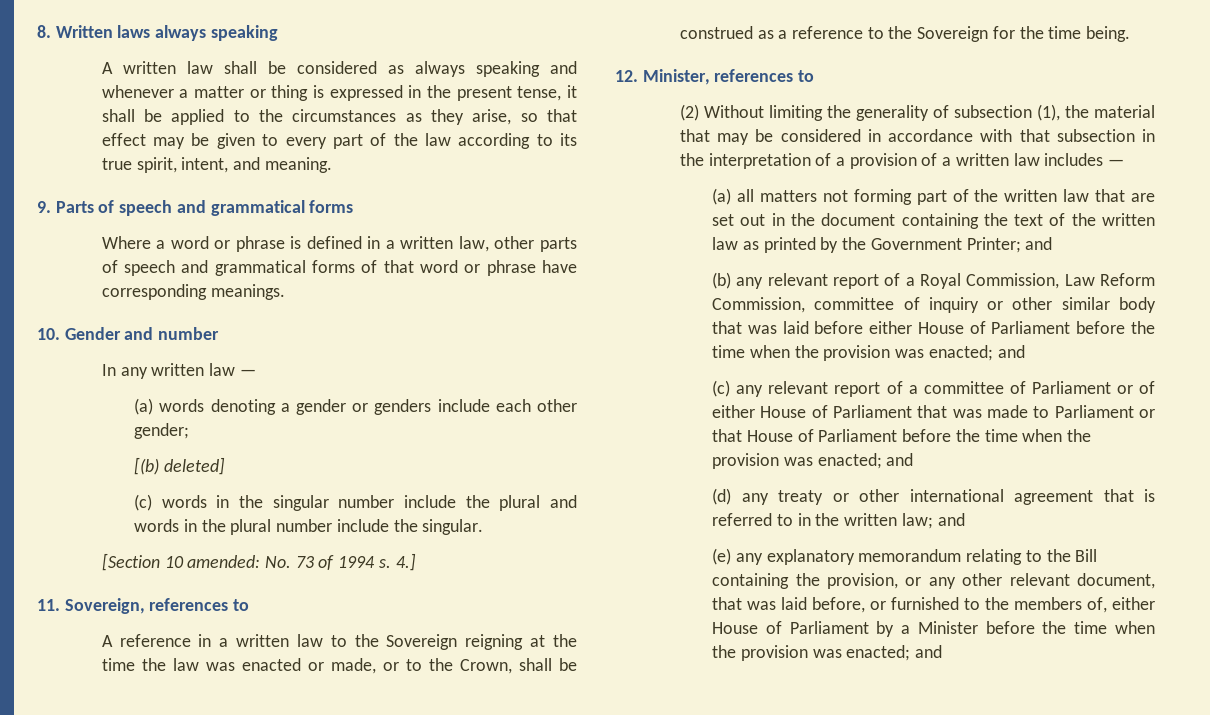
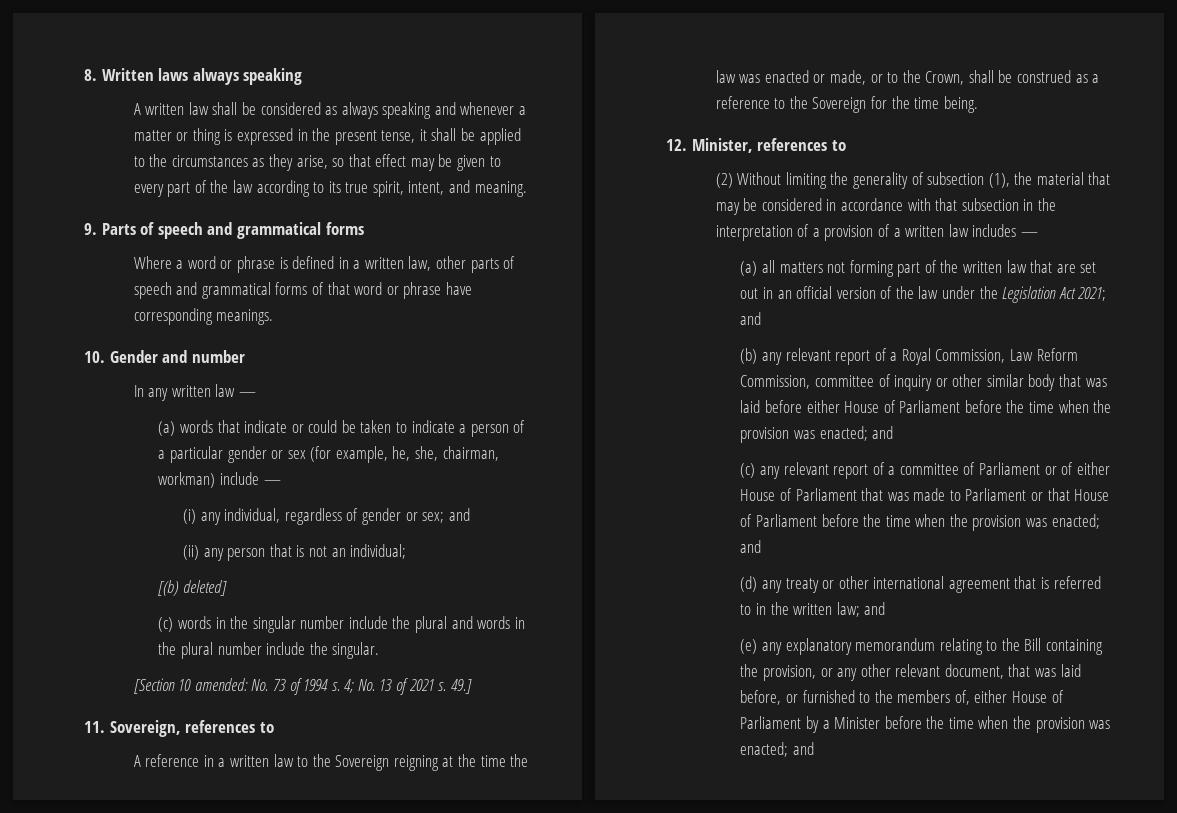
- (a) words denoting a gender or genders include each other gender;
+ (a) words that indicate or could be taken to indicate a person of a particular gender or sex (for example, he, she, chairman, workman) include —
+ (i) any individual, regardless of gender or sex; and
+ (ii) any person that is not an individual;
- 4.]
+ 4; No. 13 of 2021 s. 49.]
- (a) all matters not forming part of the written law that are set out in the document containing the text of the written law as printed by the Government Printer; and
+ (a) all matters not forming part of the written law that are set out in an official version of the law under the Legislation Act 2021; and

